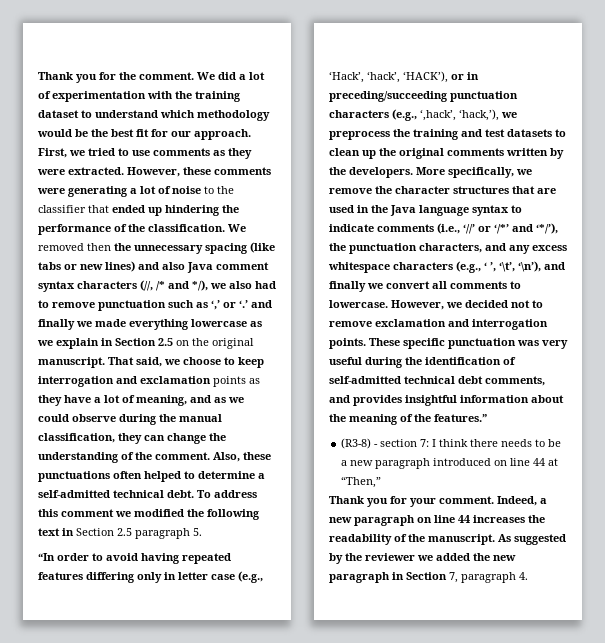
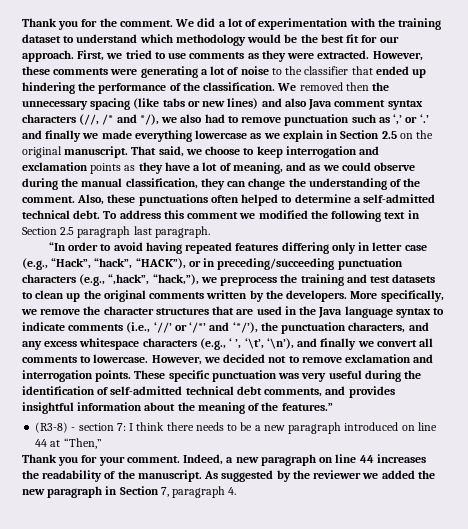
- To address this comment we modified the following text in Section 2.5 paragraph 5.
+ To address this comment we modified the following text in Section 2.5 paragraph last paragraph.
- “In order to avoid having repeated features differing only in letter case (e.g., ‘Hack’, ‘hack’, ‘HACK’), or in preceding/succeeding punctuation characters (e.g., ‘,hack’, ‘hack,’), we preprocess the training and test datasets to clean up the original comments written by the developers.
+ “In order to avoid having repeated features differing only in letter case (e.g., “Hack”, “hack”, “HACK”), or in preceding/succeeding punctuation characters (e.g., “,hack”, “hack,”), we preprocess the training and test datasets to clean up the original comments written by the developers.

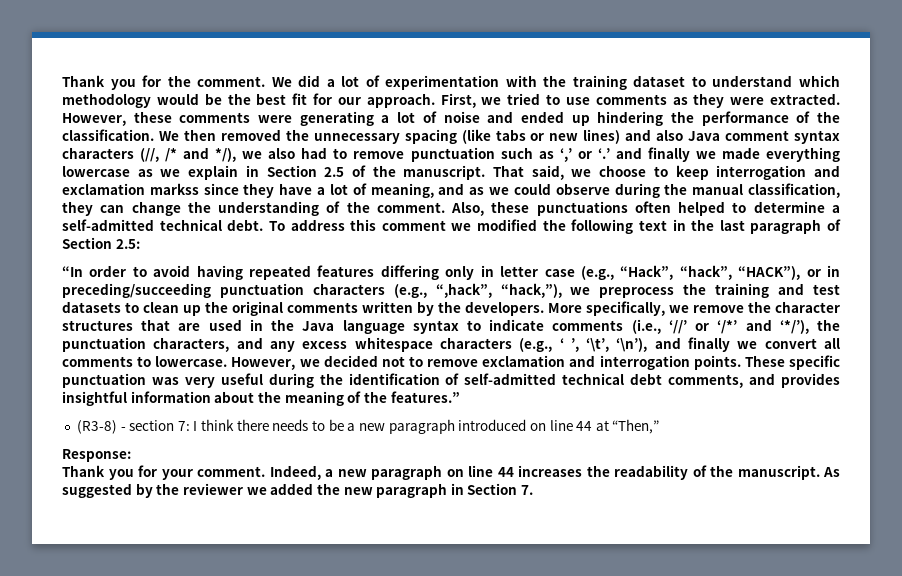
- However, these comments were generating a lot of noise to the classifier that ended up hindering the performance of the classification.
+ However, these comments were generating a lot of noise and ended up hindering the performance of the classification.
- We removed then the unnecessary spacing (like tabs or new lines) and also Java comment syntax characters (//, /* and */), we also had to remove punctuation such as ‘,’ or ‘.’ and finally we made everything lowercase as we explain in Section 2.5 on the original manuscript.
+ We then removed the unnecessary spacing (like tabs or new lines) and also Java comment syntax characters (//, /* and */), we also had to remove punctuation such as ‘,’ or ‘.’ and finally we made everything lowercase as we explain in Section 2.5 of the manuscript.
- That said, we choose to keep interrogation and exclamation points as they have a lot of meaning, and as we could observe during the manual classification, they can change the understanding of the comment.
+ That said, we choose to keep interrogation and exclamation markss since they have a lot of meaning, and as we could observe during the manual classification, they can change the understanding of the comment.
- To address this comment we modified the following text in Section 2.5 paragraph last paragraph.
+ To address this comment we modified the following text in the last paragraph of Section 2.5:
+ Response:
- As suggested by the reviewer we added the new paragraph in Section 7, paragraph 4.
+ As suggested by the reviewer we added the new paragraph in Section 7.

